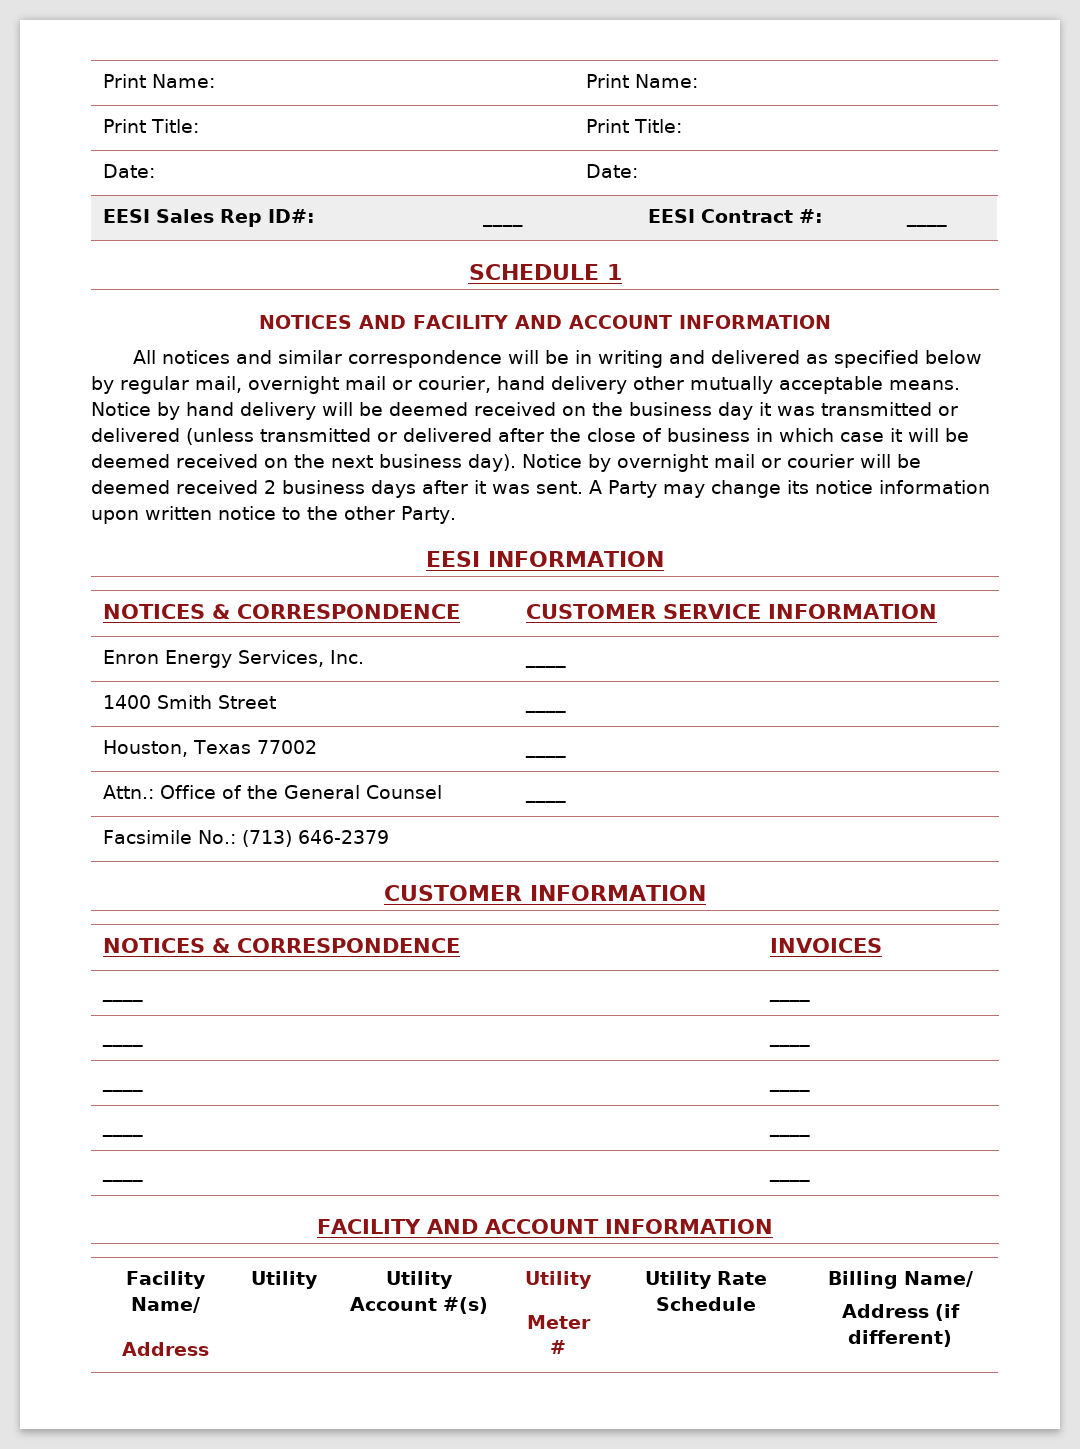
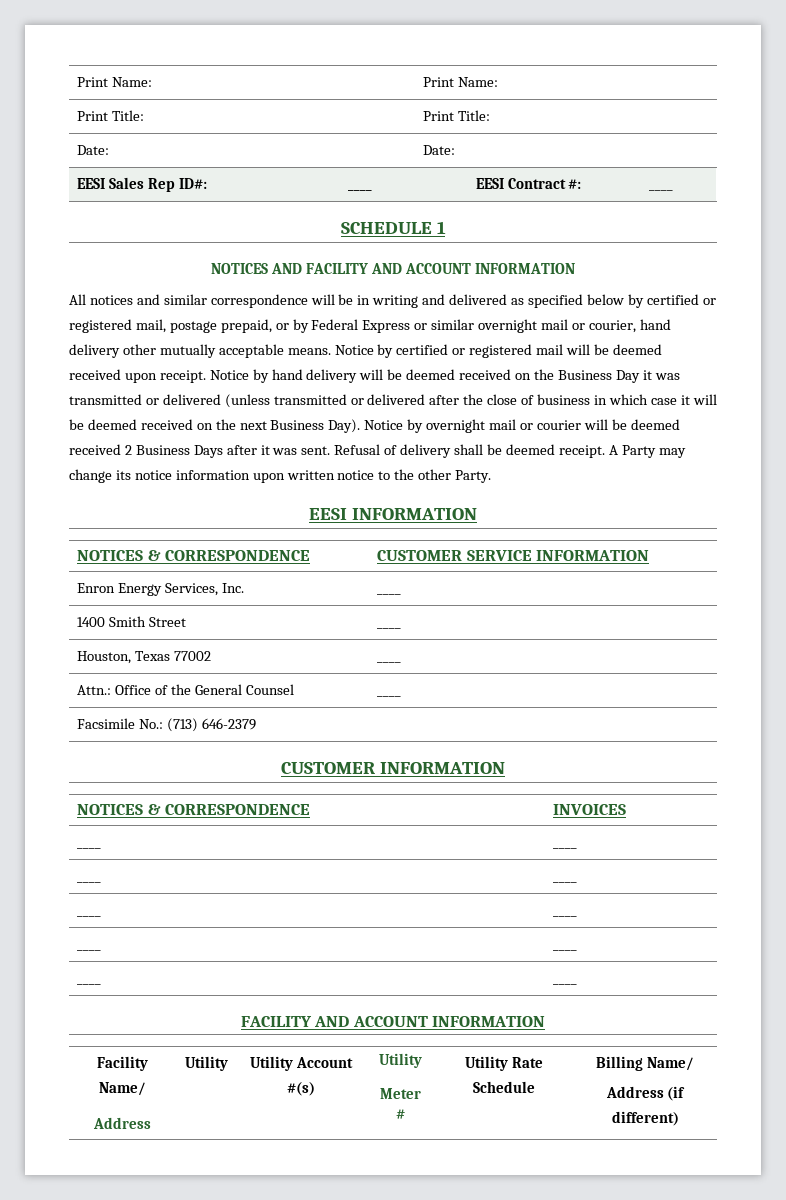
- All notices and similar correspondence will be in writing and delivered as specified below by regular mail, overnight mail or courier, hand delivery other mutually acceptable means.
+ All notices and similar correspondence will be in writing and delivered as specified below by certified or registered mail, postage prepaid, or by Federal Express or similar overnight mail or courier, hand delivery other mutually acceptable means.
- Notice by hand delivery will be deemed received on the business day it was transmitted or delivered (unless transmitted or delivered after the close of business in which case it will be deemed received on the next business day).
+ Notice by certified or registered mail will be deemed received upon receipt. Notice by hand delivery will be deemed received on the Business Day it was transmitted or delivered (unless transmitted or delivered after the close of business in which case it will be deemed received on the next Business Day).
- Notice by overnight mail or courier will be deemed received 2 business days after it was sent.
+ Notice by overnight mail or courier will be deemed received 2 Business Days after it was sent.
+ Refusal of delivery shall be deemed receipt.

